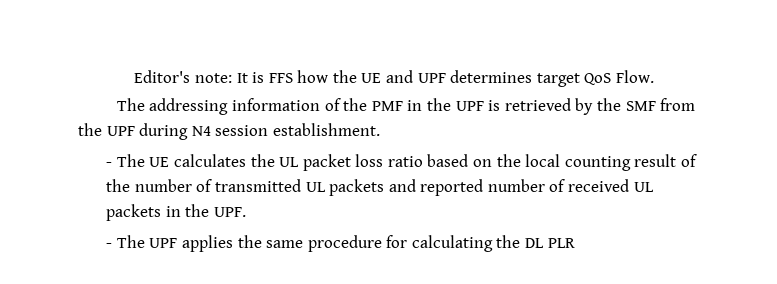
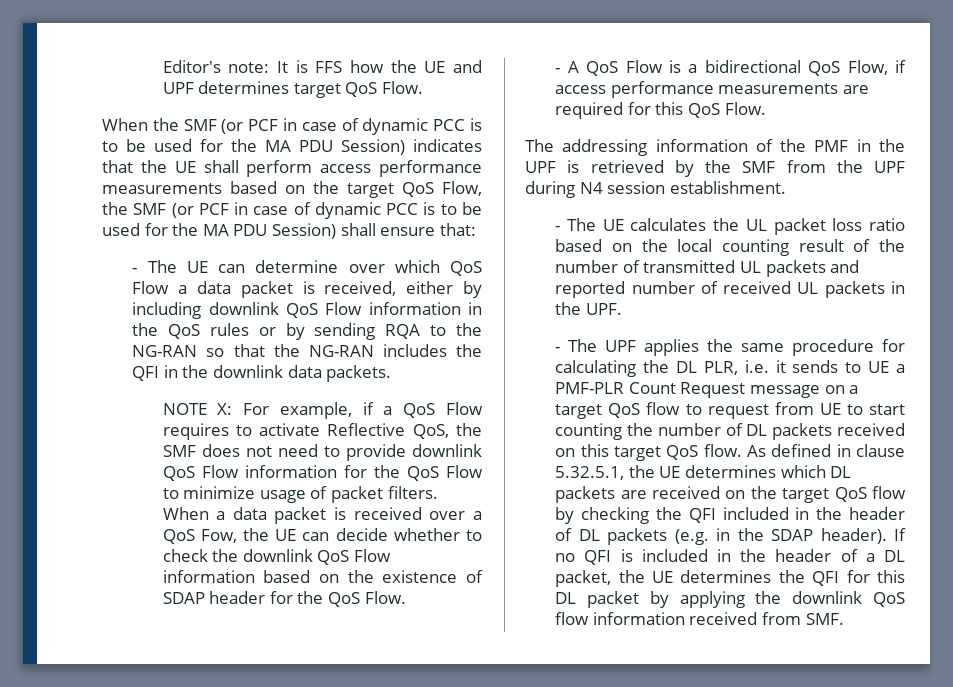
+ When the SMF (or PCF in case of dynamic PCC is to be used for the MA PDU Session) indicates that the UE shall perform access performance measurements based on the target QoS Flow, the SMF (or PCF in case of dynamic PCC is to be used for the MA PDU Session) shall ensure that:
+ - The UE can determine over which QoS Flow a data packet is received, either by including downlink QoS Flow information in the QoS rules or by sending RQA to the NG-RAN so that the NG-RAN includes the QFI in the downlink data packets.
+ NOTE X: For example, if a QoS Flow requires to activate Reflective QoS, the SMF does not need to provide downlink QoS Flow information for the QoS Flow to minimize usage of packet filters. When a data packet is received over a QoS Fow, the UE can decide whether to check the downlink QoS Flow information based on the existence of SDAP header for the QoS Flow.
+ - A QoS Flow is a bidirectional QoS Flow, if access performance measurements are required for this QoS Flow.
- - The UPF applies the same procedure for calculating the DL PLR
+ - The UPF applies the same procedure for calculating the DL PLR, i.e. it sends to UE a PMF-PLR Count Request message on a target QoS flow to request from UE to start counting the number of DL packets received on this target QoS flow. As defined in clause 5.32.5.1, the UE determines which DL packets are received on the target QoS flow by checking the QFI included in the header of DL packets (e.g. in the SDAP header). If no QFI is included in the header of a DL packet, the UE determines the QFI for this DL packet by applying the downlink QoS flow information received from SMF.

